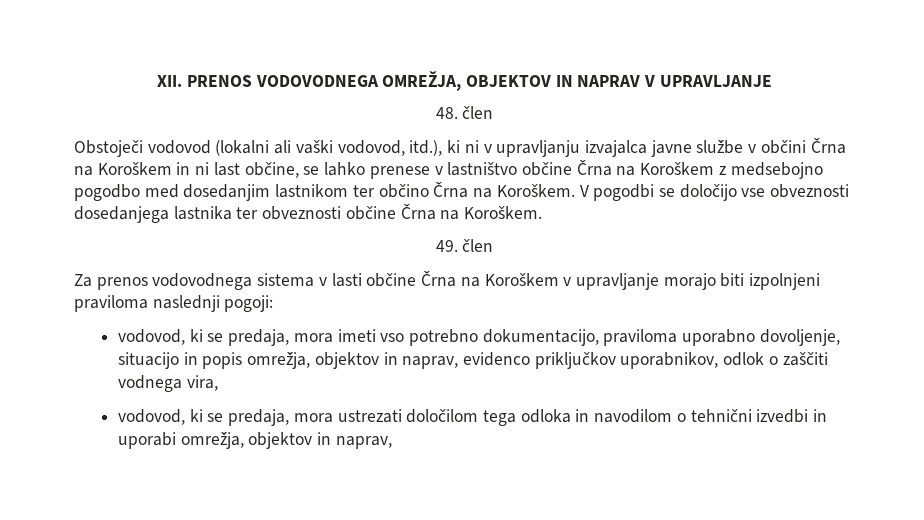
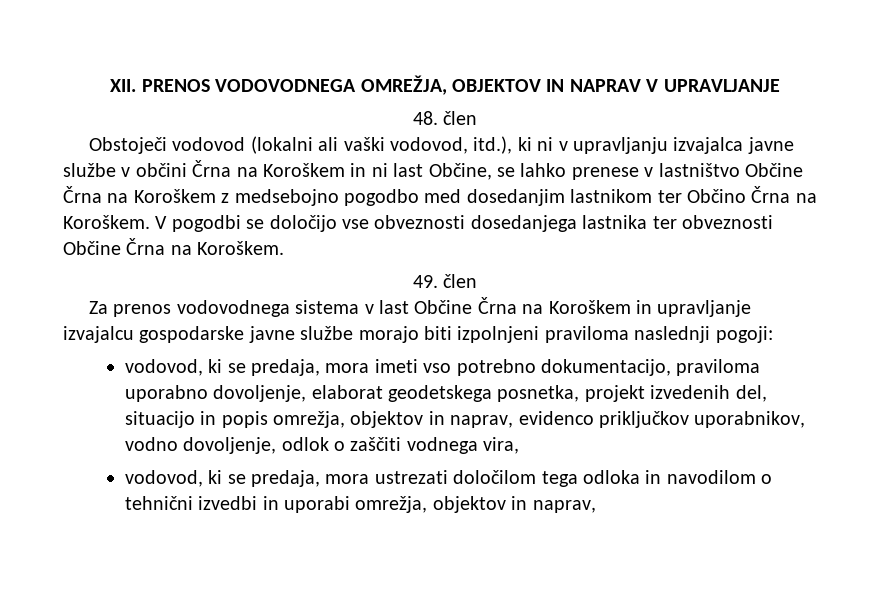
- Obstoječi vodovod (lokalni ali vaški vodovod, itd.), ki ni v upravljanju izvajalca javne službe v občini Črna na Koroškem in ni last občine, se lahko prenese v lastništvo občine Črna na Koroškem z medsebojno pogodbo med dosedanjim lastnikom ter občino Črna na Koroškem.
+ Obstoječi vodovod (lokalni ali vaški vodovod, itd.), ki ni v upravljanju izvajalca javne službe v občini Črna na Koroškem in ni last Občine, se lahko prenese v lastništvo Občine Črna na Koroškem z medsebojno pogodbo med dosedanjim lastnikom ter Občino Črna na Koroškem.
- V pogodbi se določijo vse obveznosti dosedanjega lastnika ter obveznosti občine Črna na Koroškem.
+ V pogodbi se določijo vse obveznosti dosedanjega lastnika ter obveznosti Občine Črna na Koroškem.
- Za prenos vodovodnega sistema v lasti občine Črna na Koroškem v upravljanje morajo biti izpolnjeni praviloma naslednji pogoji:
+ Za prenos vodovodnega sistema v last Občine Črna na Koroškem in upravljanje izvajalcu gospodarske javne službe morajo biti izpolnjeni praviloma naslednji pogoji:
- vodovod, ki se predaja, mora imeti vso potrebno dokumentacijo, praviloma uporabno dovoljenje, situacijo in popis omrežja, objektov in naprav, evidenco priključkov uporabnikov, odlok o zaščiti vodnega vira,
+ vodovod, ki se predaja, mora imeti vso potrebno dokumentacijo, praviloma uporabno dovoljenje, elaborat geodetskega posnetka, projekt izvedenih del, situacijo in popis omrežja, objektov in naprav, evidenco priključkov uporabnikov, vodno dovoljenje, odlok o zaščiti vodnega vira,

